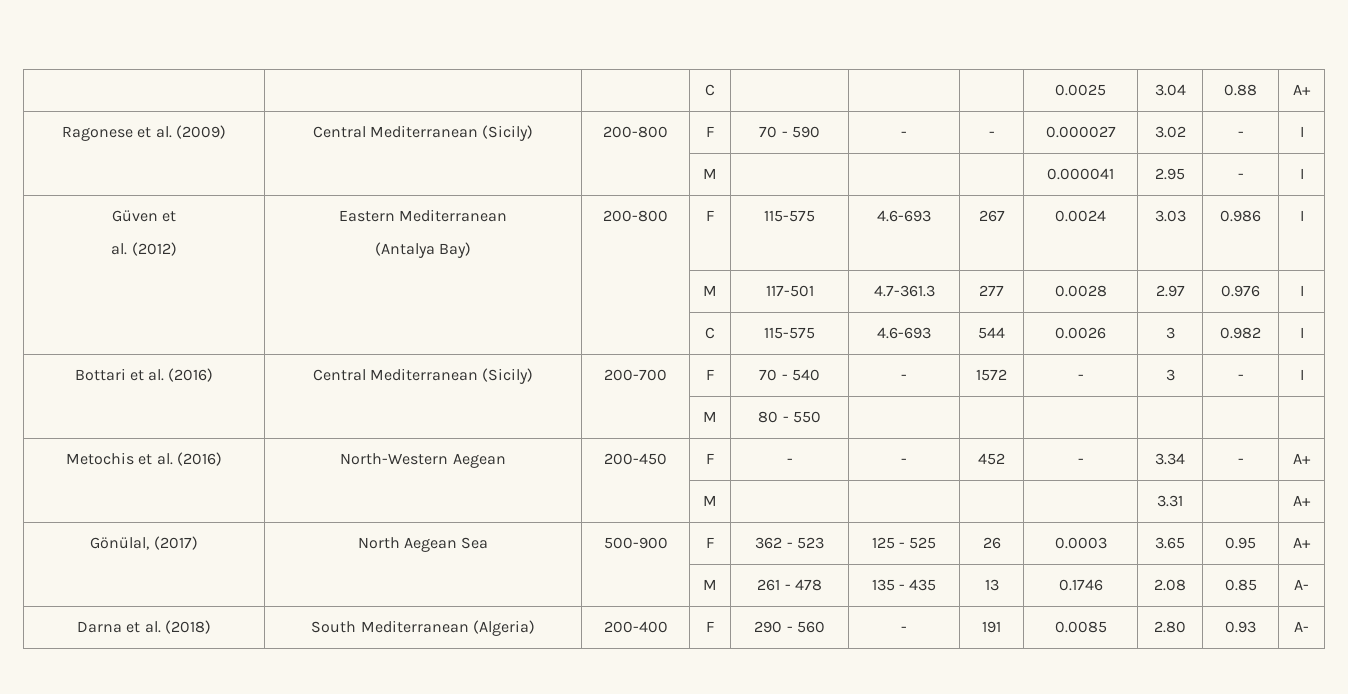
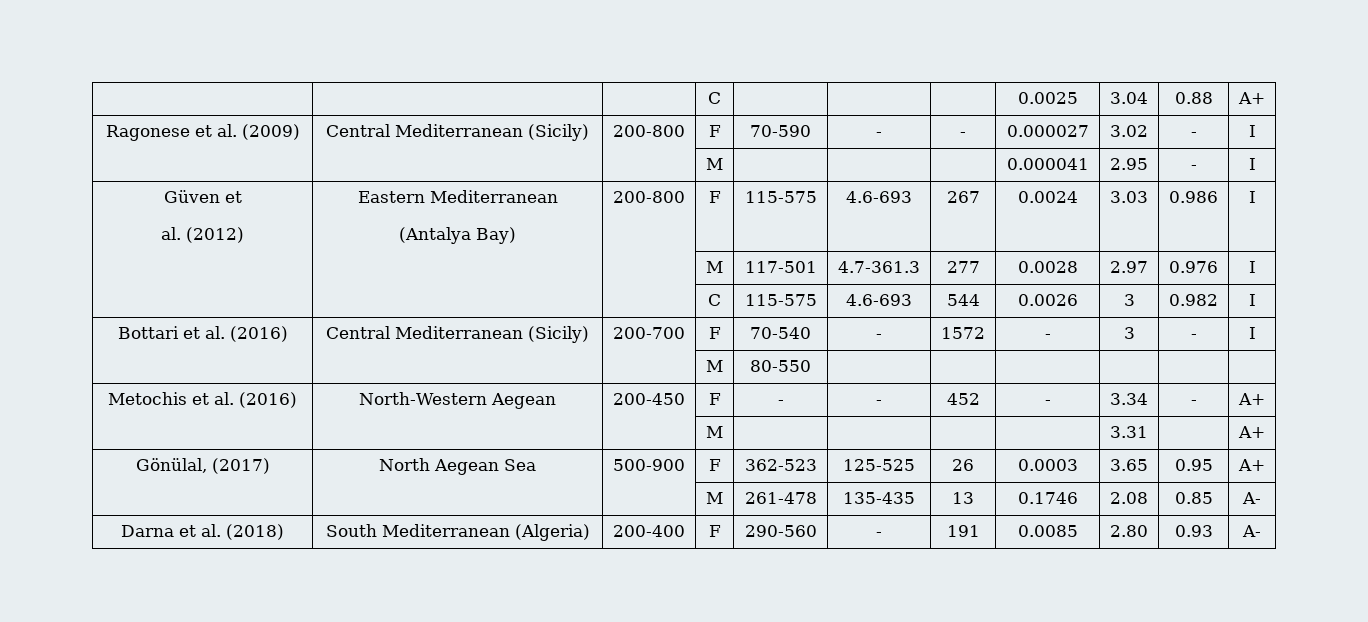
- Ragonese et al. (2009) | Central Mediterranean (Sicily) | 200-800 | F | 70 - 590 | - | - | 0.000027 | 3.02 | - | I
+ Ragonese et al. (2009) | Central Mediterranean (Sicily) | 200-800 | F | 70-590 | - | - | 0.000027 | 3.02 | - | I
- Bottari et al. (2016) | Central Mediterranean (Sicily) | 200-700 | F | 70 - 540 | - | 1572 | - | 3 | - | I
+ Bottari et al. (2016) | Central Mediterranean (Sicily) | 200-700 | F | 70-540 | - | 1572 | - | 3 | - | I
- | | | M | 80 - 550 | | | | | |
+ | | | M | 80-550 | | | | | |
- Gönülal, (2017) | North Aegean Sea | 500-900 | F | 362 - 523 | 125 - 525 | 26 | 0.0003 | 3.65 | 0.95 | A+
+ Gönülal, (2017) | North Aegean Sea | 500-900 | F | 362-523 | 125-525 | 26 | 0.0003 | 3.65 | 0.95 | A+
- | | | M | 261 - 478 | 135 - 435 | 13 | 0.1746 | 2.08 | 0.85 | A-
+ | | | M | 261-478 | 135-435 | 13 | 0.1746 | 2.08 | 0.85 | A-
- Darna et al. (2018) | South Mediterranean (Algeria) | 200-400 | F | 290 - 560 | - | 191 | 0.0085 | 2.80 | 0.93 | A-
+ Darna et al. (2018) | South Mediterranean (Algeria) | 200-400 | F | 290-560 | - | 191 | 0.0085 | 2.80 | 0.93 | A-

